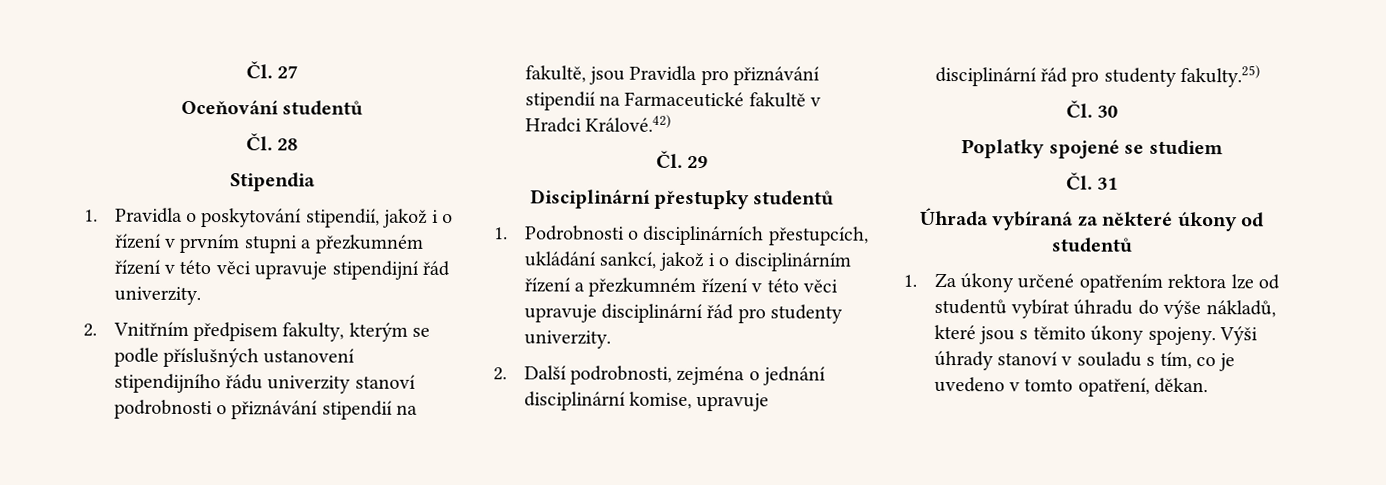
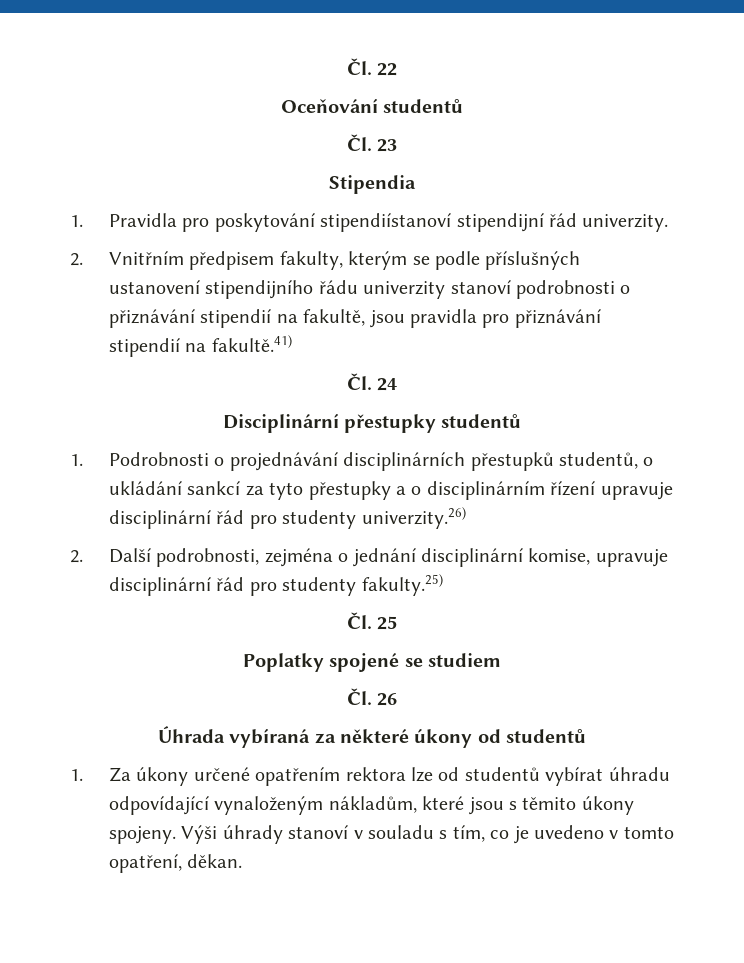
- Čl. 27
+ Čl. 22
- Čl. 28
+ Čl. 23
- 1. Pravidla o poskytování stipendií, jakož i o řízení v prvním stupni a přezkumném řízení v této věci upravuje stipendijní řád univerzity.
+ 1. Pravidla pro poskytování stipendiístanoví stipendijní řád univerzity.
- 2. Vnitřním předpisem fakulty, kterým se podle příslušných ustanovení stipendijního řádu univerzity stanoví podrobnosti o přiznávání stipendií na fakultě, jsou Pravidla pro přiznávání stipendií na Farmaceutické fakultě v Hradci Králové.42)
- Čl. 29
+ 2. Vnitřním předpisem fakulty, kterým se podle příslušných ustanovení stipendijního řádu univerzity stanoví podrobnosti o přiznávání stipendií na fakultě, jsou pravidla pro přiznávání stipendií na fakultě.41)
+ Čl. 24
- 1. Podrobnosti o disciplinárních přestupcích, ukládání sankcí, jakož i o disciplinárním řízení a přezkumném řízení v této věci upravuje disciplinární řád pro studenty univerzity.
+ 1. Podrobnosti o projednávání disciplinárních přestupků studentů, o ukládání sankcí za tyto přestupky a o disciplinárním řízení upravuje disciplinární řád pro studenty univerzity.26)
- Čl. 30
+ Čl. 25
- Čl. 31
+ Čl. 26
- 1. Za úkony určené opatřením rektora lze od studentů vybírat úhradu do výše nákladů, které jsou s těmito úkony spojeny.
+ 1. Za úkony určené opatřením rektora lze od studentů vybírat úhradu odpovídající vynaloženým nákladům, které jsou s těmito úkony spojeny.

